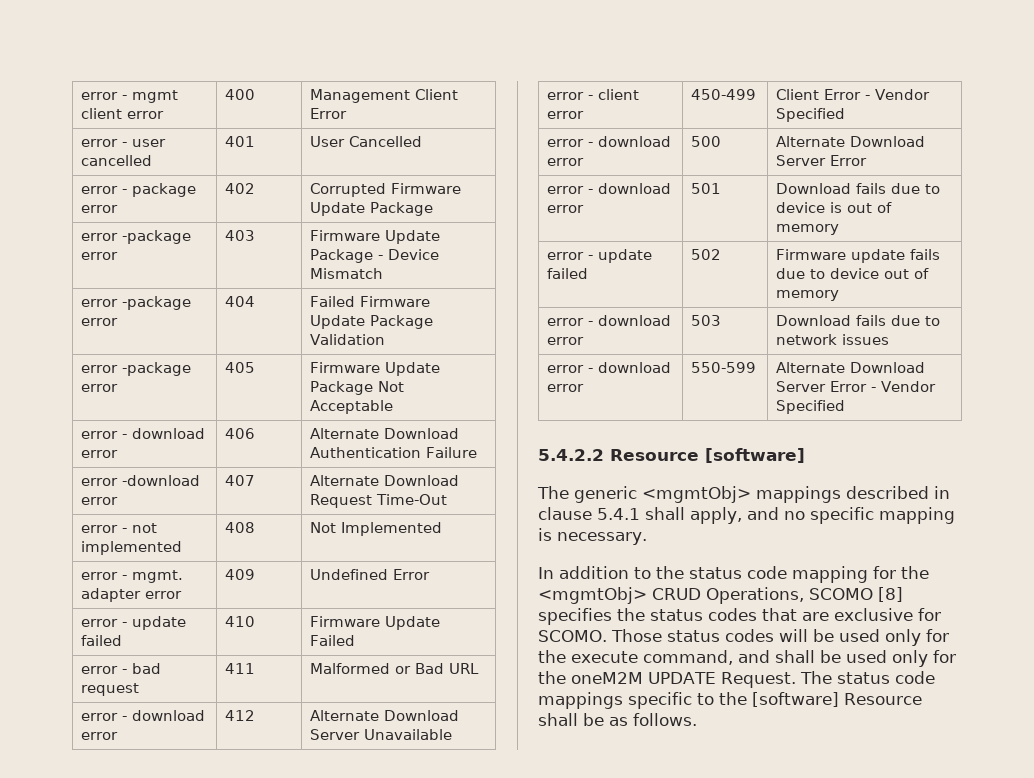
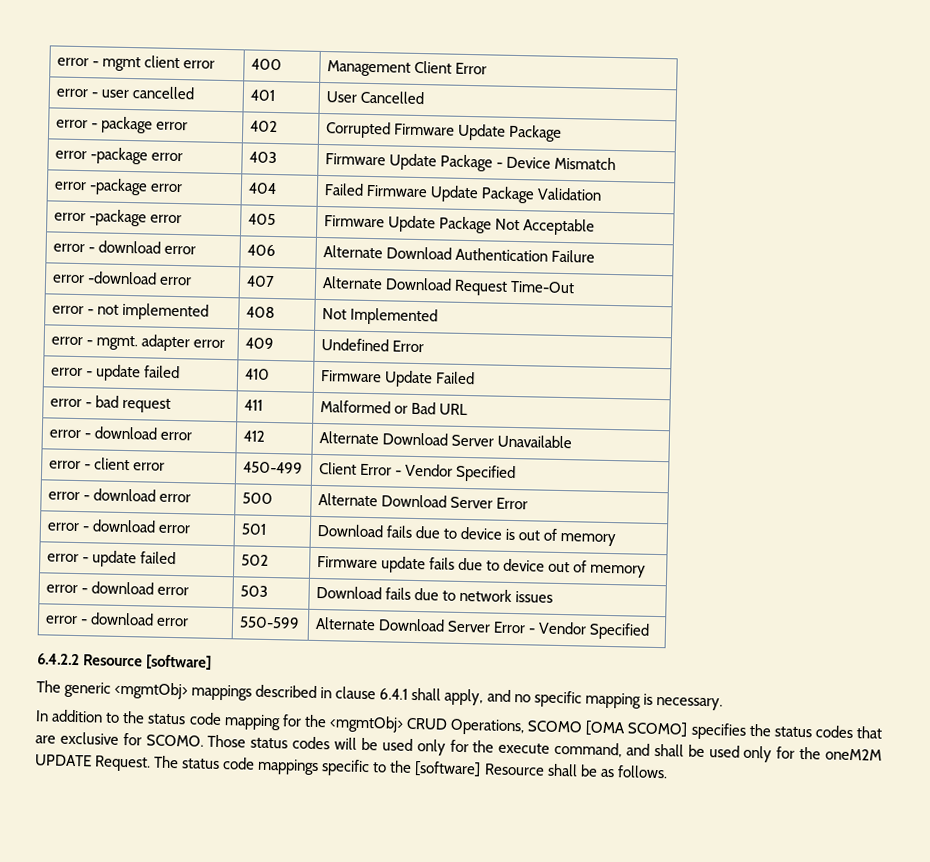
- 5.4.2.2 Resource [software]
+ 6.4.2.2 Resource [software]
- The generic <mgmtObj> mappings described in clause 5.4.1 shall apply, and no specific mapping is necessary.
+ The generic <mgmtObj> mappings described in clause 6.4.1 shall apply, and no specific mapping is necessary.
- In addition to the status code mapping for the <mgmtObj> CRUD Operations, SCOMO [8] specifies the status codes that are exclusive for SCOMO.
+ In addition to the status code mapping for the <mgmtObj> CRUD Operations, SCOMO [OMA SCOMO] specifies the status codes that are exclusive for SCOMO.

